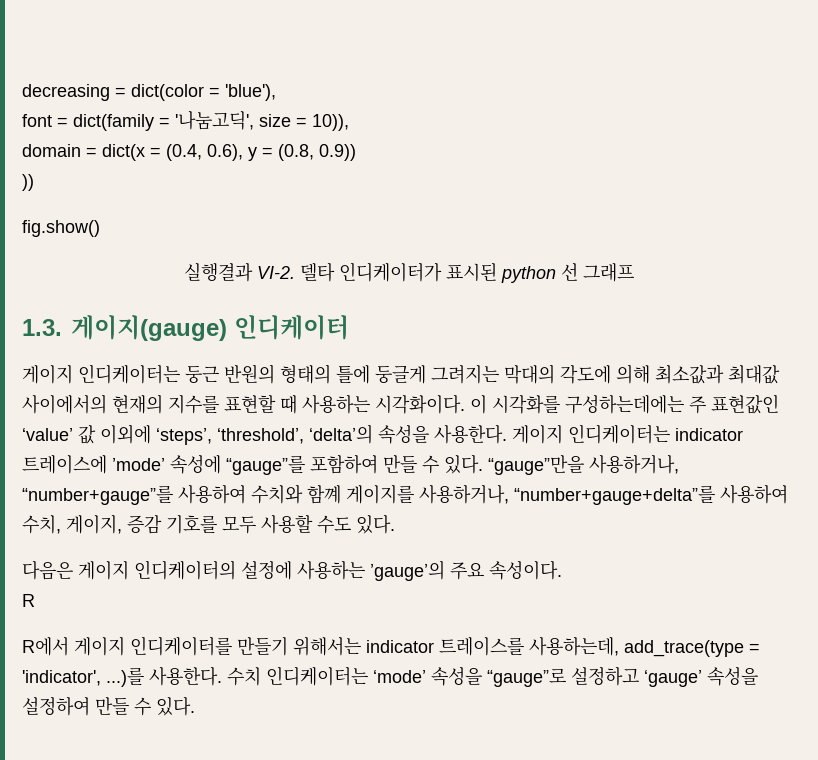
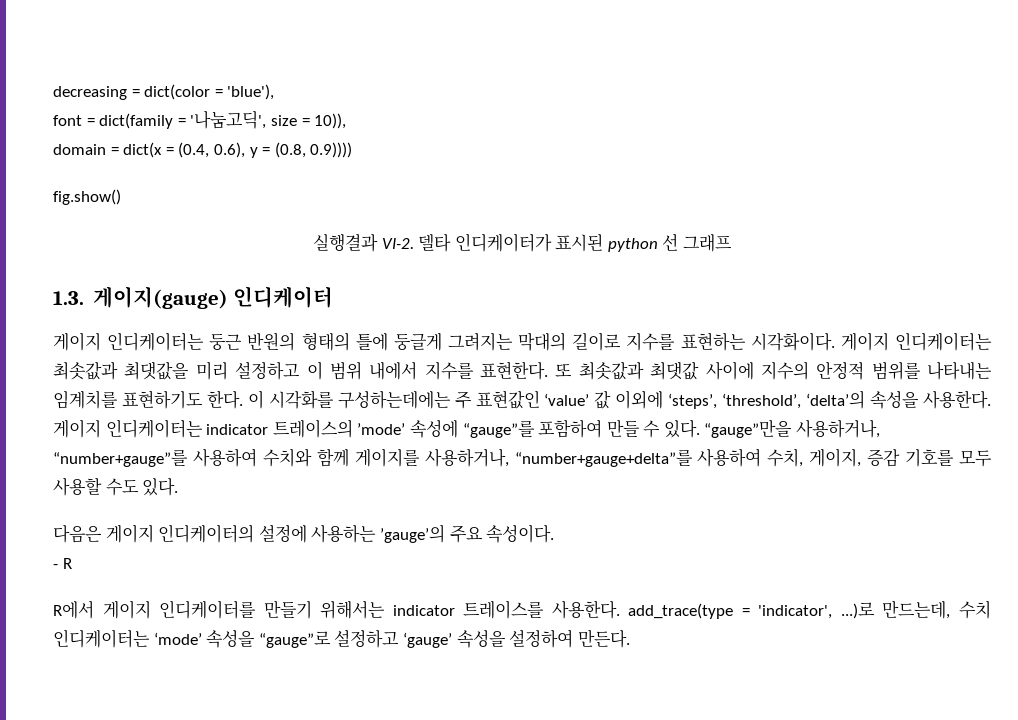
- domain = dict(x = (0.4, 0.6), y = (0.8, 0.9))
- ))
+ domain = dict(x = (0.4, 0.6), y = (0.8, 0.9))))
- 게이지 인디케이터는 둥근 반원의 형태의 틀에 둥글게 그려지는 막대의 각도에 의해 최소값과 최대값 사이에서의 현재의 지수를 표현할 때 사용하는 시각화이다.
+ 게이지 인디케이터는 둥근 반원의 형태의 틀에 둥글게 그려지는 막대의 길이로 지수를 표현하는 시각화이다. 게이지 인디케이터는 최솟값과 최댓값을 미리 설정하고 이 범위 내에서 지수를 표현한다. 또 최솟값과 최댓값 사이에 지수의 안정적 범위를 나타내는 임계치를 표현하기도 한다.
- 게이지 인디케이터는 indicator 트레이스에 ’mode’ 속성에 “gauge”를 포함하여 만들 수 있다.
+ 게이지 인디케이터는 indicator 트레이스의 ’mode’ 속성에 “gauge”를 포함하여 만들 수 있다.
- “gauge”만을 사용하거나, “number+gauge”를 사용하여 수치와 함꼐 게이지를 사용하거나, “number+gauge+delta”를 사용하여 수치, 게이지, 증감 기호를 모두 사용할 수도 있다.
+ “gauge”만을 사용하거나, “number+gauge”를 사용하여 수치와 함께 게이지를 사용하거나, “number+gauge+delta”를 사용하여 수치, 게이지, 증감 기호를 모두 사용할 수도 있다.
- R
+ - R
- R에서 게이지 인디케이터를 만들기 위해서는 indicator 트레이스를 사용하는데, add_trace(type = 'indicator', ...)를 사용한다. 수치 인디케이터는 ‘mode’ 속성을 “gauge”로 설정하고 ‘gauge’ 속성을 설정하여 만들 수 있다.
+ R에서 게이지 인디케이터를 만들기 위해서는 indicator 트레이스를 사용한다. add_trace(type = 'indicator', ...)로 만드는데, 수치 인디케이터는 ‘mode’ 속성을 “gauge”로 설정하고 ‘gauge’ 속성을 설정하여 만든다.

